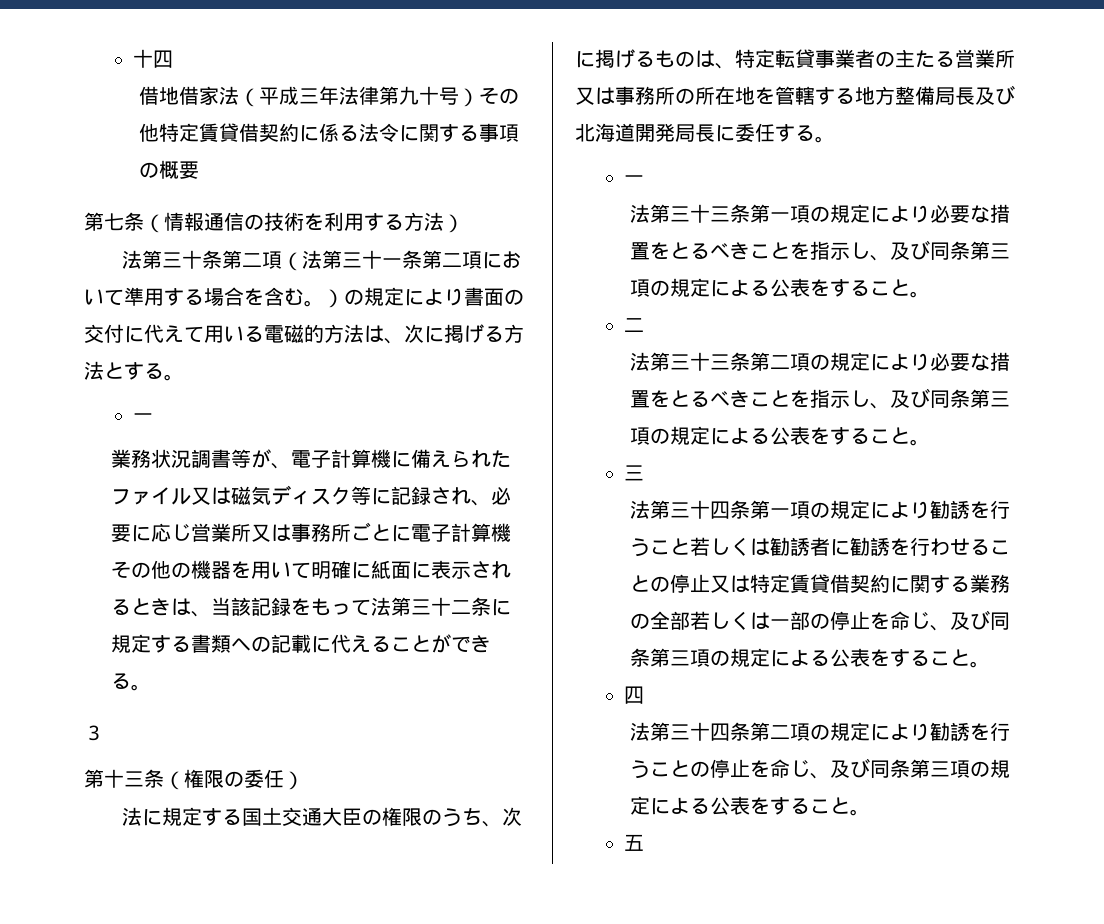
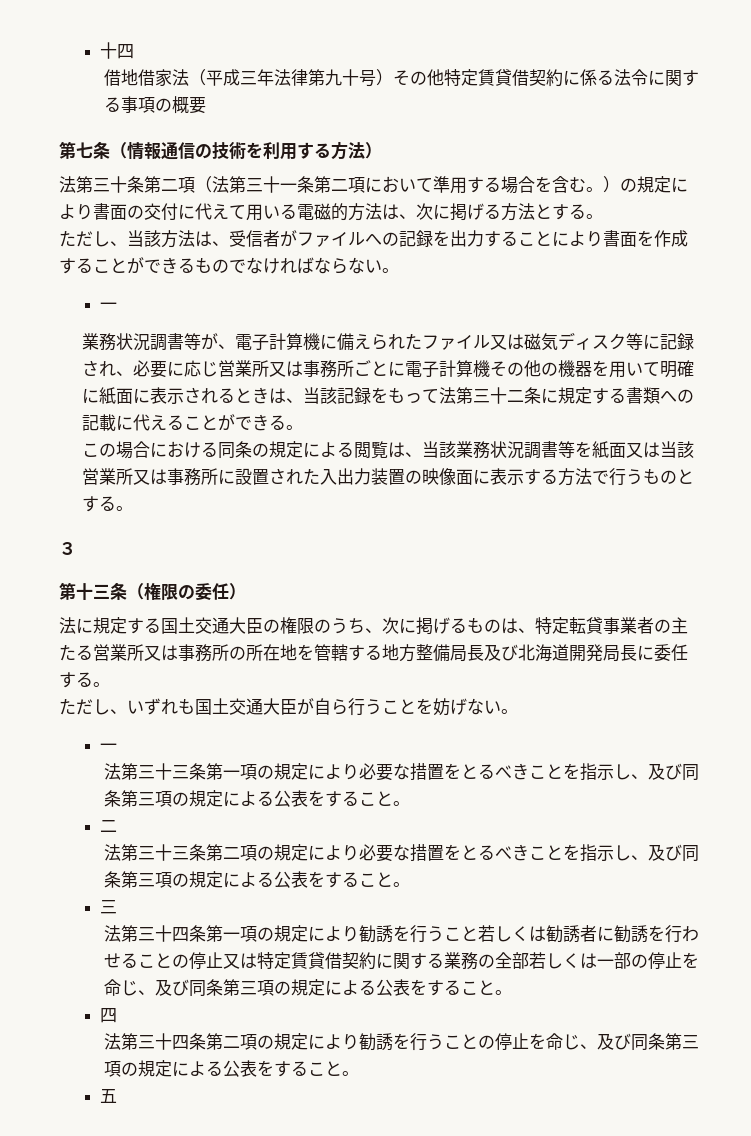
+ ただし、当該方法は、受信者がファイルへの記録を出力することにより書面を作成することができるものでなければならない。
+ この場合における同条の規定による閲覧は、当該業務状況調書等を紙面又は当該営業所又は事務所に設置された入出力装置の映像面に表示する方法で行うものとする。
+ ただし、いずれも国土交通大臣が自ら行うことを妨げない。

